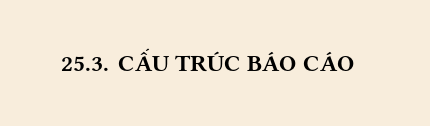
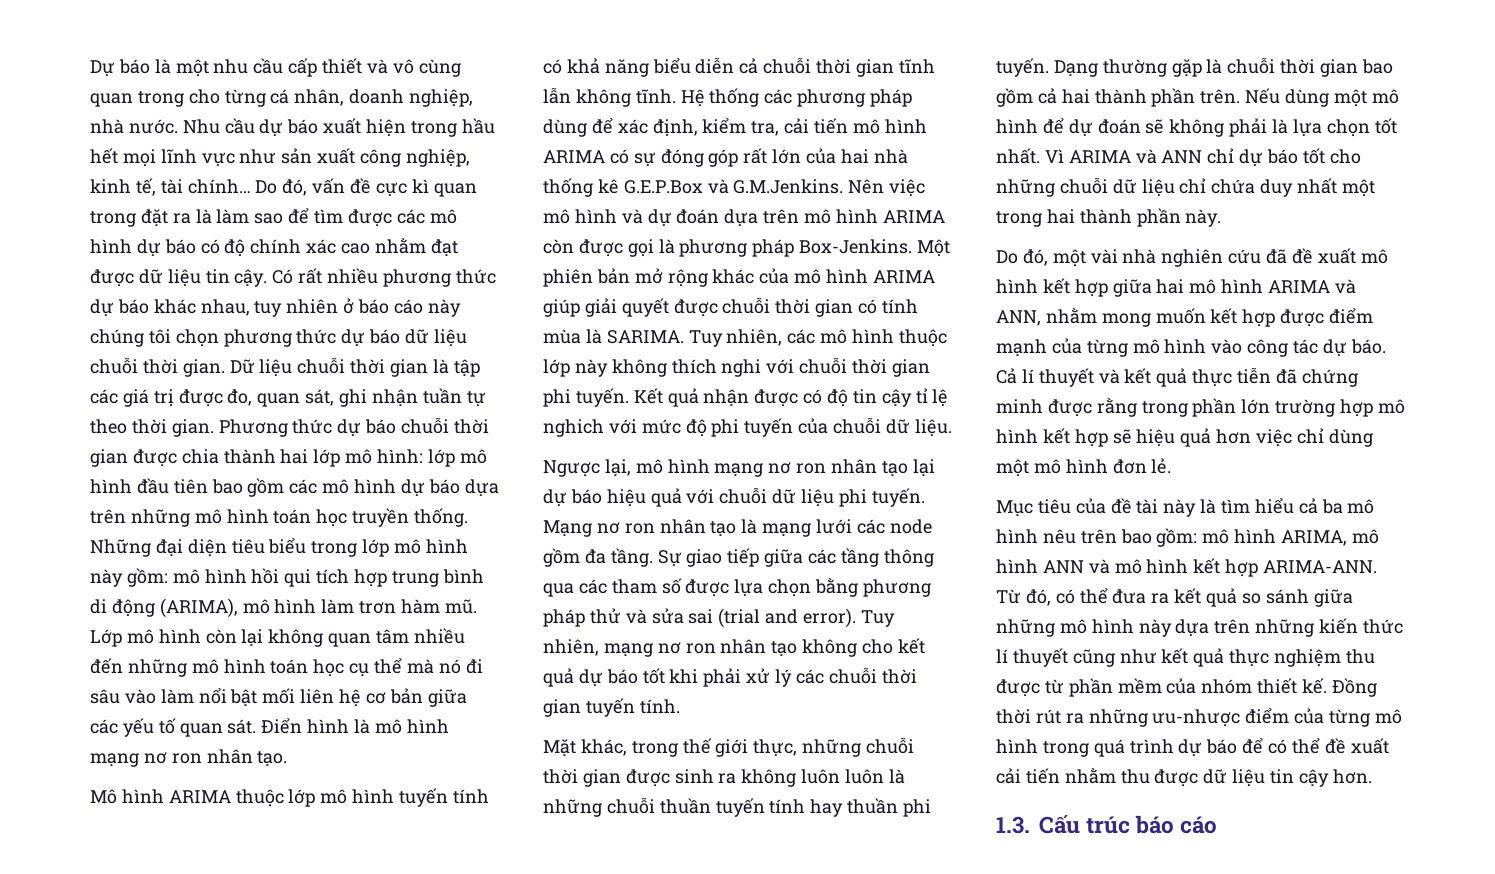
- 25.3. CẤU TRÚC BÁO CÁO
+ Dự báo là một nhu cầu cấp thiết và vô cùng quan trong cho từng cá nhân, doanh nghiệp, nhà nước. Nhu cầu dự báo xuất hiện trong hầu hết mọi lĩnh vực như sản xuất công nghiệp, kinh tế, tài chính… Do đó, vấn đề cực kì quan trong đặt ra là làm sao để tìm được các mô hình dự báo có độ chính xác cao nhằm đạt được dữ liệu tin cậy. Có rất nhiều phương thức dự báo khác nhau, tuy nhiên ở báo cáo này chúng tôi chọn phương thức dự báo dữ liệu chuỗi thời gian. Dữ liệu chuỗi thời gian là tập các giá trị được đo, quan sát, ghi nhận tuần tự theo thời gian. Phương thức dự báo chuỗi thời gian được chia thành hai lớp mô hình: lớp mô hình đầu tiên bao gồm các mô hình dự báo dựa trên những mô hình toán học truyền thống. Những đại diện tiêu biểu trong lớp mô hình này gồm: mô hình hồi qui tích hợp trung bình di động (ARIMA), mô hình làm trơn hàm mũ. Lớp mô hình còn lại không quan tâm nhiều đến những mô hình toán học cụ thể mà nó đi sâu vào làm nổi bật mối liên hệ cơ bản giữa các yếu tố quan sát. Điển hình là mô hình mạng nơ ron nhân tạo.
+ Mô hình ARIMA thuộc lớp mô hình tuyến tính có khả năng biểu diễn cả chuỗi thời gian tĩnh lẫn không tĩnh. Hệ thống các phương pháp dùng để xác định, kiểm tra, cải tiến mô hình ARIMA có sự đóng góp rất lớn của hai nhà thống kê G.E.P.Box và G.M.Jenkins. Nên việc mô hình và dự đoán dựa trên mô hình ARIMA còn được gọi là phương pháp Box-Jenkins. Một phiên bản mở rộng khác của mô hình ARIMA giúp giải quyết được chuỗi thời gian có tính mùa là SARIMA. Tuy nhiên, các mô hình thuộc lớp này không thích nghi với chuỗi thời gian phi tuyến. Kết quả nhận được có độ tin cậy tỉ lệ nghich với mức độ phi tuyến của chuỗi dữ liệu.
+ Ngược lại, mô hình mạng nơ ron nhân tạo lại dự báo hiệu quả với chuỗi dữ liệu phi tuyến. Mạng nơ ron nhân tạo là mạng lưới các node gồm đa tầng. Sự giao tiếp giữa các tầng thông qua các tham số được lựa chọn bằng phương pháp thử và sửa sai (trial and error). Tuy nhiên, mạng nơ ron nhân tạo không cho kết quả dự báo tốt khi phải xử lý các chuỗi thời gian tuyến tính.
+ Mặt khác, trong thế giới thực, những chuỗi thời gian được sinh ra không luôn luôn là những chuỗi thuần tuyến tính hay thuần phi tuyến. Dạng thường gặp là chuỗi thời gian bao gồm cả hai thành phần trên. Nếu dùng một mô hình để dự đoán sẽ không phải là lựa chọn tốt nhất. Vì ARIMA và ANN chỉ dự báo tốt cho những chuỗi dữ liệu chỉ chứa duy nhất một trong hai thành phần này.
+ Do đó, một vài nhà nghiên cứu đã đề xuất mô hình kết hợp giữa hai mô hình ARIMA và ANN, nhằm mong muốn kết hợp được điểm mạnh của từng mô hình vào công tác dự báo. Cả lí thuyết và kết quả thực tiễn đã chứng minh được rằng trong phần lớn trường hợp mô hình kết hợp sẽ hiệu quả hơn việc chỉ dùng một mô hình đơn lẻ.
+ Mục tiêu của đề tài này là tìm hiểu cả ba mô hình nêu trên bao gồm: mô hình ARIMA, mô hình ANN và mô hình kết hợp ARIMA-ANN. Từ đó, có thể đưa ra kết quả so sánh giữa những mô hình này dựa trên những kiến thức lí thuyết cũng như kết quả thực nghiệm thu được từ phần mềm của nhóm thiết kế. Đồng thời rút ra những ưu-nhược điểm của từng mô hình trong quá trình dự báo để có thể đề xuất cải tiến nhằm thu được dữ liệu tin cậy hơn.
+ 1.3. Cấu trúc báo cáo

